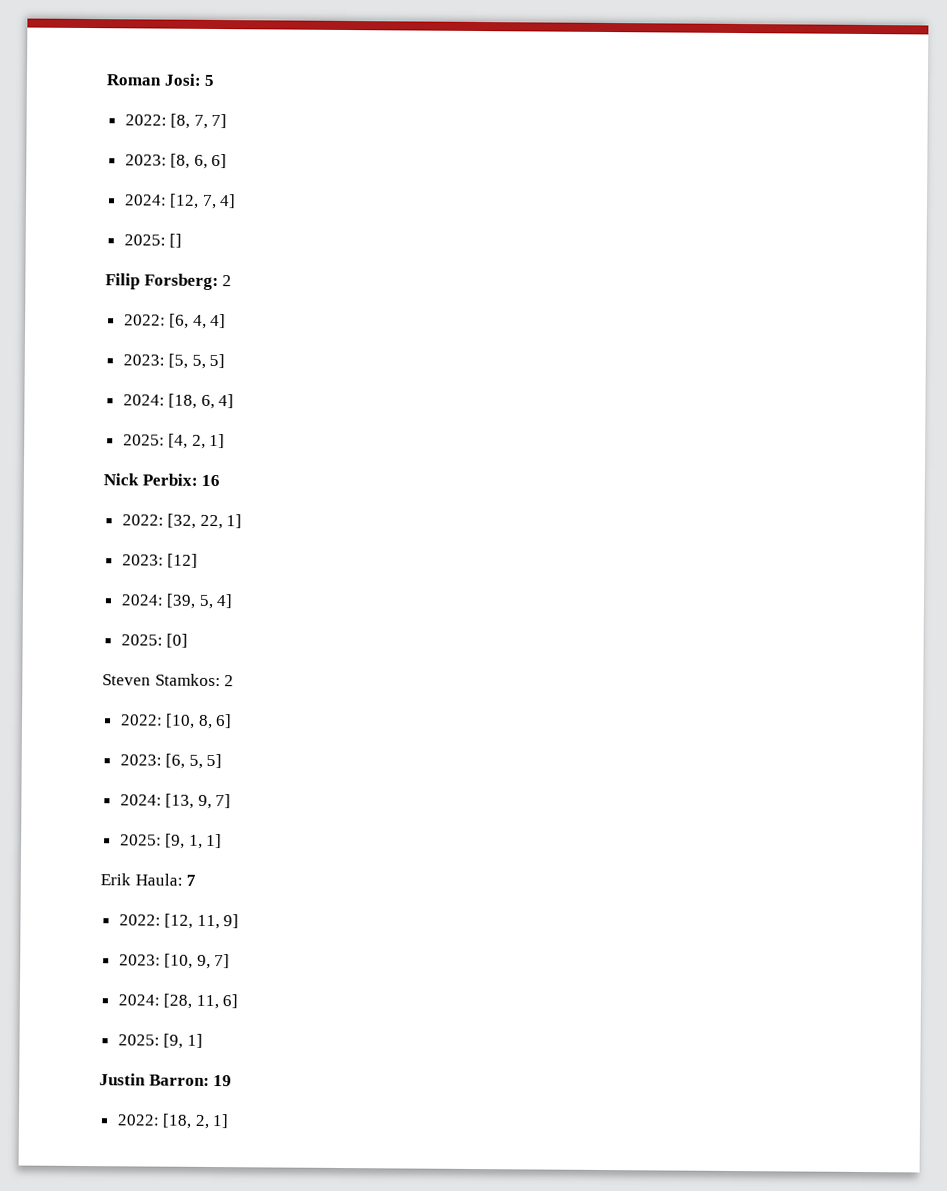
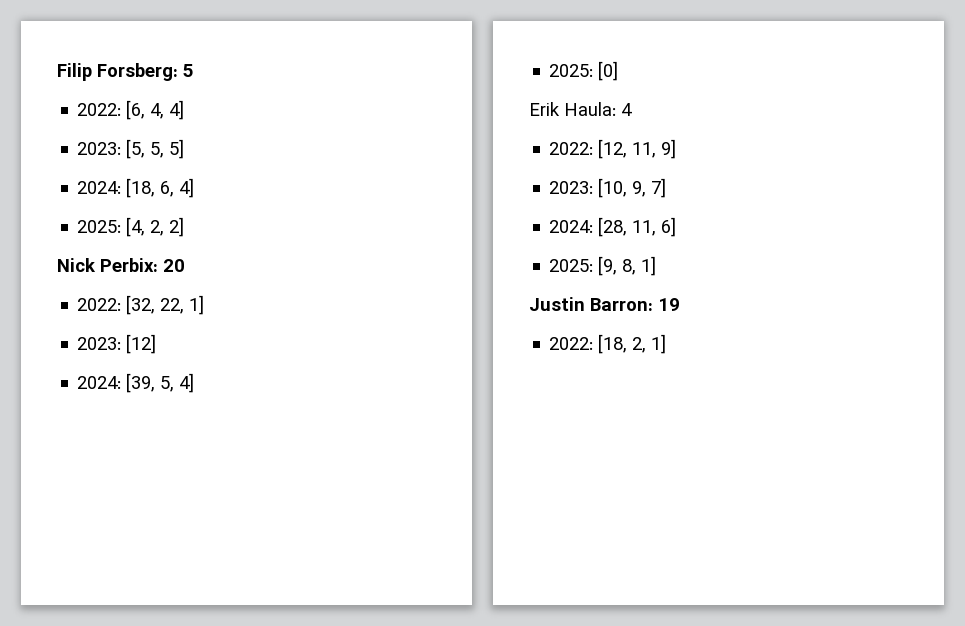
- Roman Josi: 5
- 2022: [8, 7, 7]
- 2023: [8, 6, 6]
- 2024: [12, 7, 4]
- 2025: []
- Filip Forsberg: 2
+ Filip Forsberg: 5
- 2025: [4, 2, 1]
+ 2025: [4, 2, 2]
- Nick Perbix: 16
+ Nick Perbix: 20
- Steven Stamkos: 2
- 2022: [10, 8, 6]
- 2023: [6, 5, 5]
- 2024: [13, 9, 7]
- 2025: [9, 1, 1]
- Erik Haula: 7
+ Erik Haula: 4
- 2025: [9, 1]
+ 2025: [9, 8, 1]

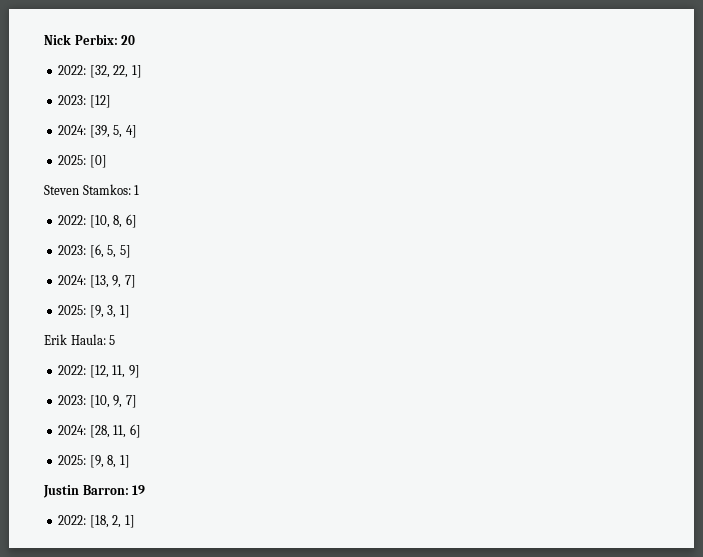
- Filip Forsberg: 5
- 2022: [6, 4, 4]
- 2023: [5, 5, 5]
- 2024: [18, 6, 4]
- 2025: [4, 2, 2]
+ Steven Stamkos: 1
+ 2022: [10, 8, 6]
+ 2023: [6, 5, 5]
+ 2024: [13, 9, 7]
+ 2025: [9, 3, 1]
- Erik Haula: 4
+ Erik Haula: 5

